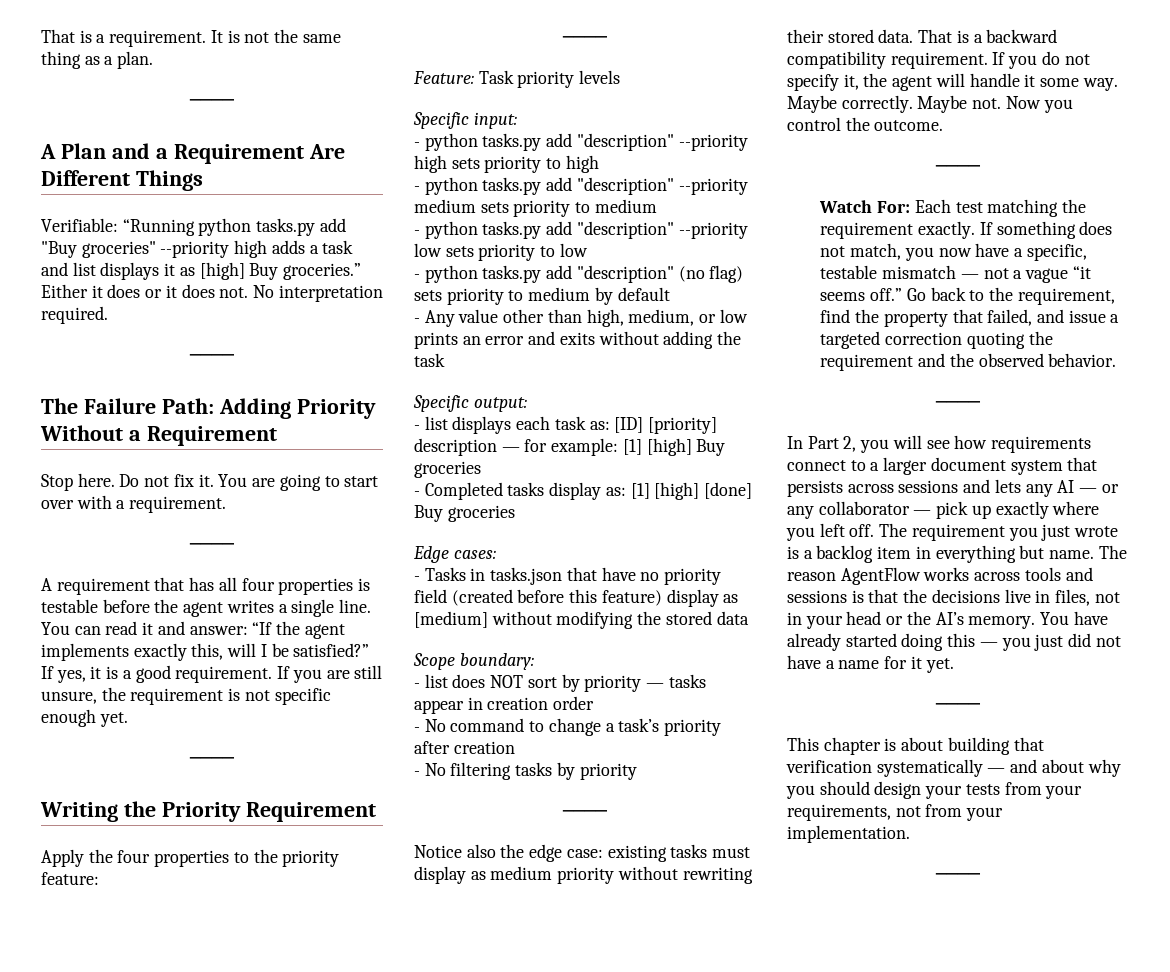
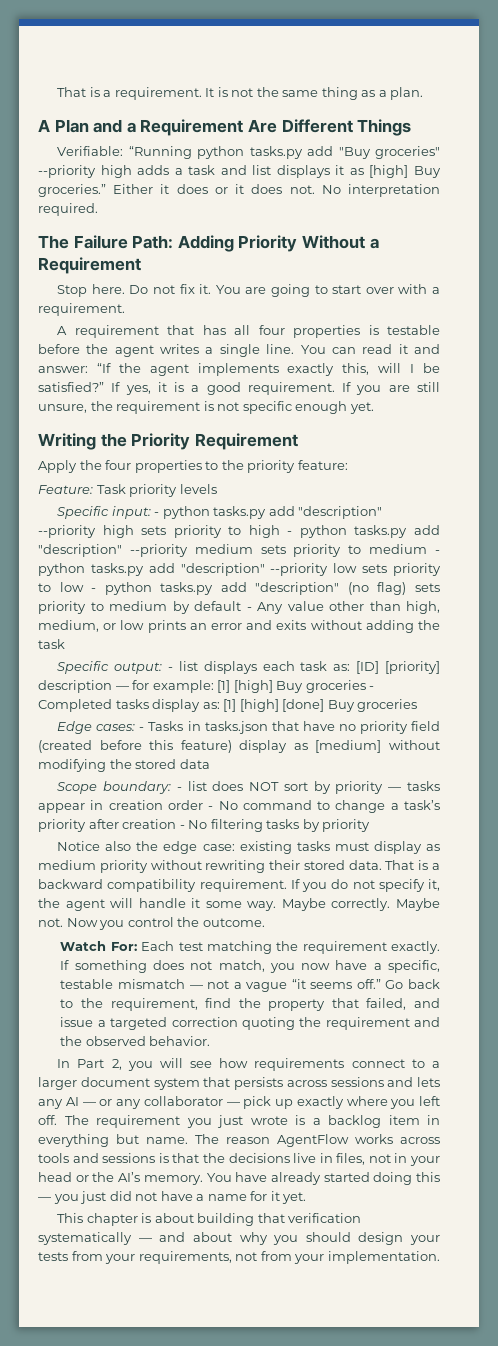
  It is not the same thing as a plan.
- ────
  No interpretation required.
- ────
  You are going to start over with a requirement.
- ────
  If you are still unsure, the requirement is not specific enough yet.
- ────
  Apply the four properties to the priority feature:
- ────
- Specific input:
- - python tasks.py add "description" --priority high sets priority to high
- - python tasks.py add "description" --priority medium sets priority to medium
- - python tasks.py add "description" --priority low sets priority to low
- - python tasks.py add "description" (no flag) sets priority to medium by default
- - Any value other than high, medium, or low prints an error and exits without adding the task
+ Specific input: - python tasks.py add "description" --priority high sets priority to high - python tasks.py add "description" --priority medium sets priority to medium - python tasks.py add "description" --priority low sets priority to low - python tasks.py add "description" (no flag) sets priority to medium by default - Any value other than high, medium, or low prints an error and exits without adding the task
- Specific output:
- - list displays each task as: [ID] [priority] description — for example: [1] [high] Buy groceries
- - Completed tasks display as: [1] [high] [done] Buy groceries
+ Specific output: - list displays each task as: [ID] [priority] description — for example: [1] [high] Buy groceries - Completed tasks display as: [1] [high] [done] Buy groceries
- Edge cases:
- - Tasks in tasks.json that have no priority field (created before this feature) display as [medium] without modifying the stored data
+ Edge cases: - Tasks in tasks.json that have no priority field (created before this feature) display as [medium] without modifying the stored data
- Scope boundary:
- - list does NOT sort by priority — tasks appear in creation order
- - No command to change a task’s priority after creation
- - No filtering tasks by priority
- ────
+ Scope boundary: - list does NOT sort by priority — tasks appear in creation order - No command to change a task’s priority after creation - No filtering tasks by priority
  Now you control the outcome.
- ────
  Go back to the requirement, find the property that failed, and issue a targeted correction quoting the requirement and the observed behavior.
- ────
  You have already started doing this — you just did not have a name for it yet.
- ────
  This chapter is about building that verification systematically — and about why you should design your tests from your requirements, not from your implementation.
- ────

